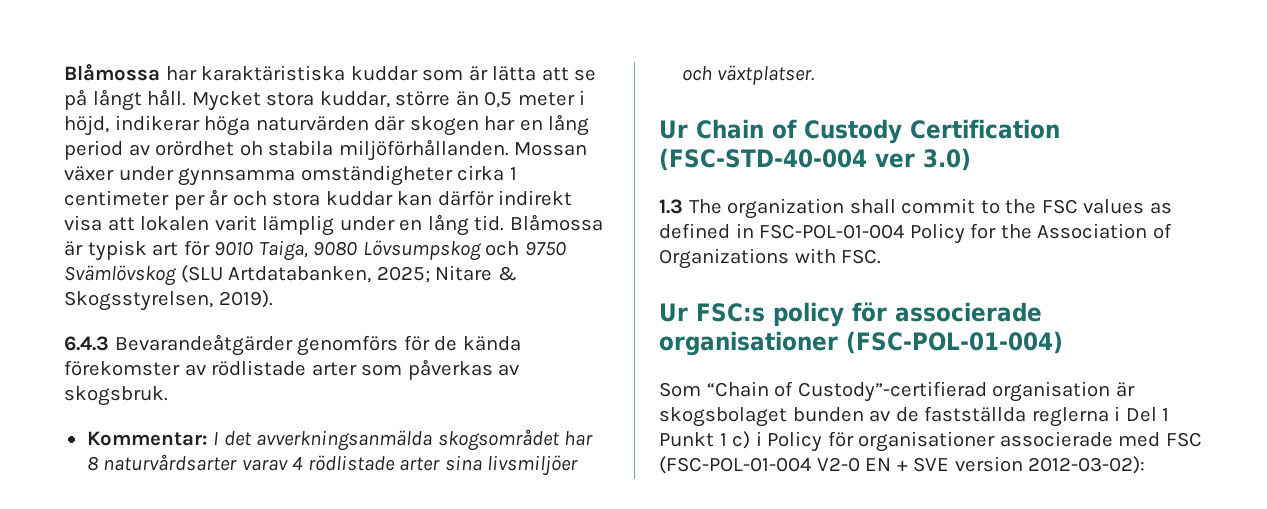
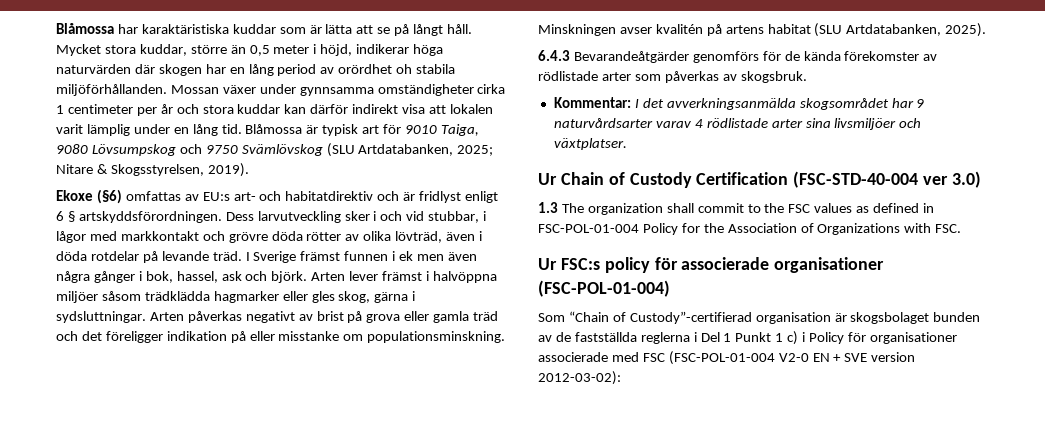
+ Ekoxe (§6) omfattas av EU:s art- och habitatdirektiv och är fridlyst enligt 6 § artskyddsförordningen. Dess larvutveckling sker i och vid stubbar, i lågor med markkontakt och grövre döda rötter av olika lövträd, även i döda rotdelar på levande träd. I Sverige främst funnen i ek men även några gånger i bok, hassel, ask och björk. Arten lever främst i halvöppna miljöer såsom trädklädda hagmarker eller gles skog, gärna i sydsluttningar. Arten påverkas negativt av brist på grova eller gamla träd och det föreligger indikation på eller misstanke om populationsminskning. Minskningen avser kvalitén på artens habitat (SLU Artdatabanken, 2025).
- Kommentar: I det avverkningsanmälda skogsområdet har 8 naturvårdsarter varav 4 rödlistade arter sina livsmiljöer och växtplatser.
+ Kommentar: I det avverkningsanmälda skogsområdet har 9 naturvårdsarter varav 4 rödlistade arter sina livsmiljöer och växtplatser.

